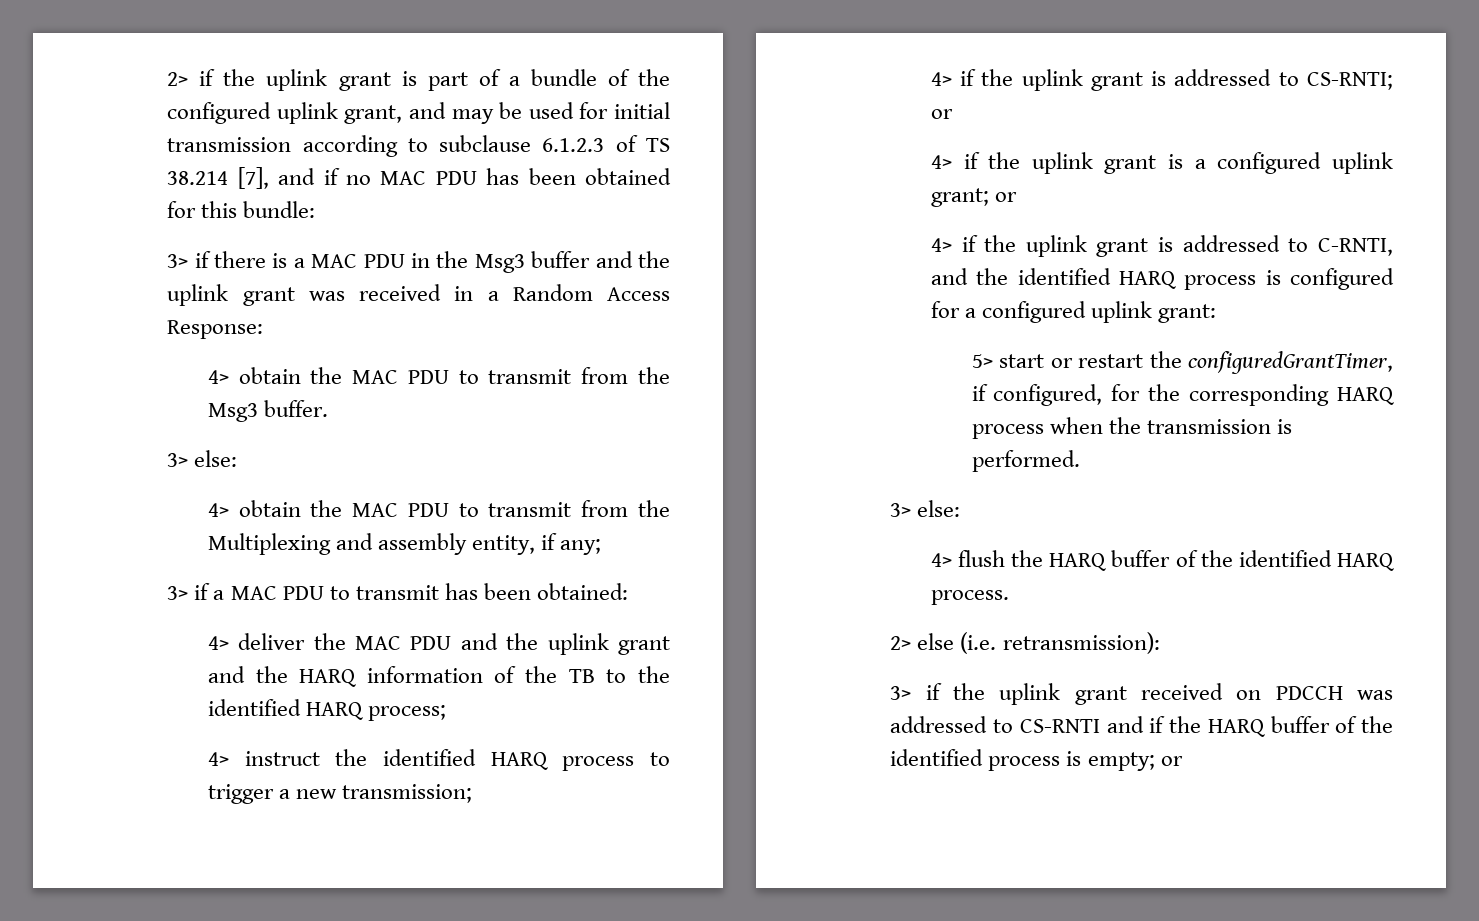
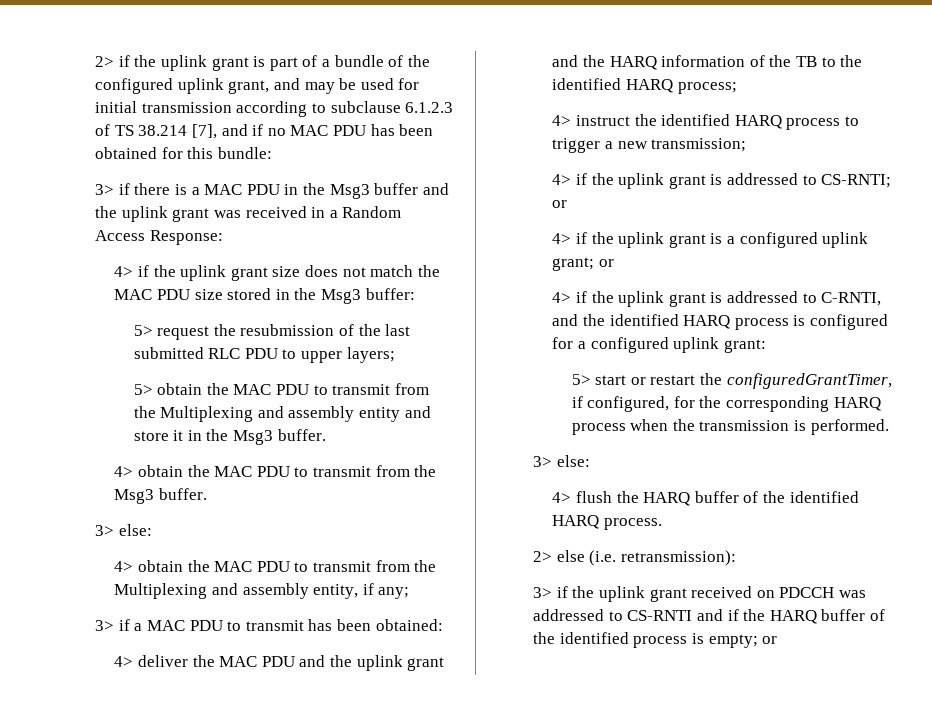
+ 4> if the uplink grant size does not match the MAC PDU size stored in the Msg3 buffer:
+ 5> request the resubmission of the last submitted RLC PDU to upper layers;
+ 5> obtain the MAC PDU to transmit from the Multiplexing and assembly entity and store it in the Msg3 buffer.

